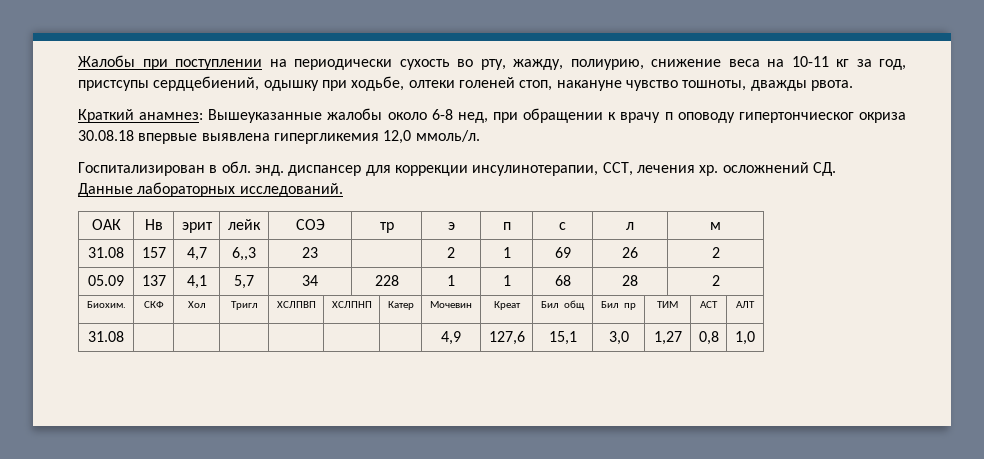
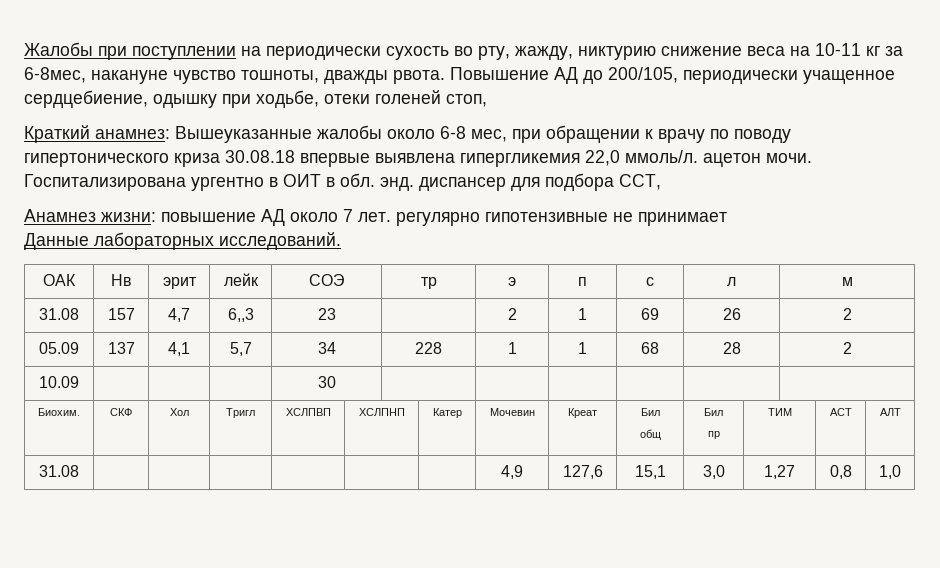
- Жалобы при поступлении на периодически сухость во рту, жажду, полиурию, снижение веса на 10-11 кг за год, пристсупы сердцебиений, одышку при ходьбе, олтеки голеней стоп, накануне чувство тошноты, дважды рвота.
+ Жалобы при поступлении на периодически сухость во рту, жажду, никтурию снижение веса на 10-11 кг за 6-8мес, накануне чувство тошноты, дважды рвота. Повышение АД до 200/105, периодически учащенное сердцебиение, одышку при ходьбе, отеки голеней стоп,
- Краткий анамнез: Вышеуказанные жалобы около 6-8 нед, при обращении к врачу п оповоду гипертончиеског окриза 30.08.18 впервые выявлена гипергликемия 12,0 ммоль/л.
- Госпитализирован в обл. энд. диспансер для коррекции инсулинотерапии, ССТ, лечения хр. осложнений СД.
+ Краткий анамнез: Вышеуказанные жалобы около 6-8 мес, при обращении к врачу по поводу гипертонического криза 30.08.18 впервые выявлена гипергликемия 22,0 ммоль/л. ацетон мочи. Госпитализирована ургентно в ОИТ в обл. энд. диспансер для подбора ССТ,
+ Анамнез жизни: повышение АД около 7 лет. регулярно гипотензивные не принимает
+ 10.09 | | | | 30 | | | | | |

